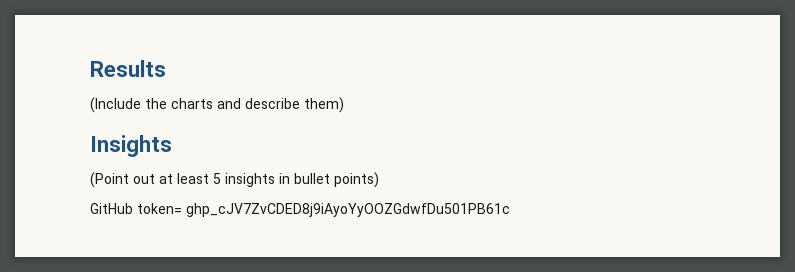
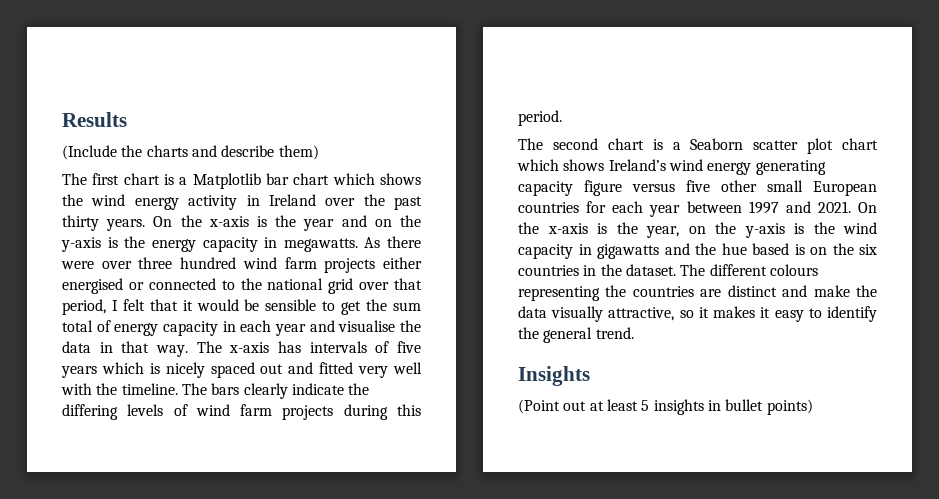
+ The first chart is a Matplotlib bar chart which shows the wind energy activity in Ireland over the past thirty years. On the x-axis is the year and on the y-axis is the energy capacity in megawatts. As there were over three hundred wind farm projects either energised or connected to the national grid over that period, I felt that it would be sensible to get the sum total of energy capacity in each year and visualise the data in that way. The x-axis has intervals of five years which is nicely spaced out and fitted very well with the timeline. The bars clearly indicate the differing levels of wind farm projects during this period.
+ The second chart is a Seaborn scatter plot chart which shows Ireland’s wind energy generating capacity figure versus five other small European countries for each year between 1997 and 2021. On the x-axis is the year, on the y-axis is the wind capacity in gigawatts and the hue based is on the six countries in the dataset. The different colours representing the countries are distinct and make the data visually attractive, so it makes it easy to identify the general trend.
- GitHub token= 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

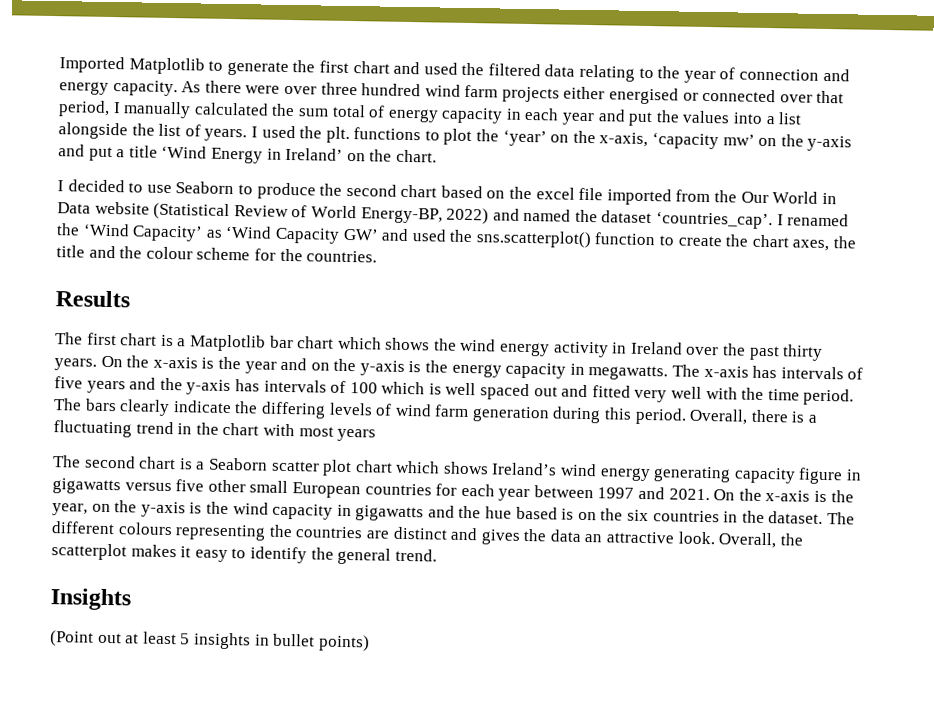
+ Imported Matplotlib to generate the first chart and used the filtered data relating to the year of connection and energy capacity. As there were over three hundred wind farm projects either energised or connected over that period, I manually calculated the sum total of energy capacity in each year and put the values into a list alongside the list of years. I used the plt. functions to plot the ‘year’ on the x-axis, ‘capacity mw’ on the y-axis and put a title ‘Wind Energy in Ireland’ on the chart.
+ I decided to use Seaborn to produce the second chart based on the excel file imported from the Our World in Data website (Statistical Review of World Energy-BP, 2022) and named the dataset ‘countries_cap’. I renamed the ‘Wind Capacity’ as ‘Wind Capacity GW’ and used the sns.scatterplot() function to create the chart axes, the title and the colour scheme for the countries.
  Results
- (Include the charts and describe them)
- As there were over three hundred wind farm projects either energised or connected to the national grid over that period, I felt that it would be sensible to get the sum total of energy capacity in each year and visualise the data in that way.
- The x-axis has intervals of five years which is nicely spaced out and fitted very well with the timeline.
+ The x-axis has intervals of five years and the y-axis has intervals of 100 which is well spaced out and fitted very well with the time period.
- The bars clearly indicate the differing levels of wind farm projects during this period.
+ The bars clearly indicate the differing levels of wind farm generation during this period. Overall, there is a fluctuating trend in the chart with most years
- The second chart is a Seaborn scatter plot chart which shows Ireland’s wind energy generating capacity figure versus five other small European countries for each year between 1997 and 2021.
+ The second chart is a Seaborn scatter plot chart which shows Ireland’s wind energy generating capacity figure in gigawatts versus five other small European countries for each year between 1997 and 2021.
- The different colours representing the countries are distinct and make the data visually attractive, so it makes it easy to identify the general trend.
+ The different colours representing the countries are distinct and gives the data an attractive look. Overall, the scatterplot makes it easy to identify the general trend.

